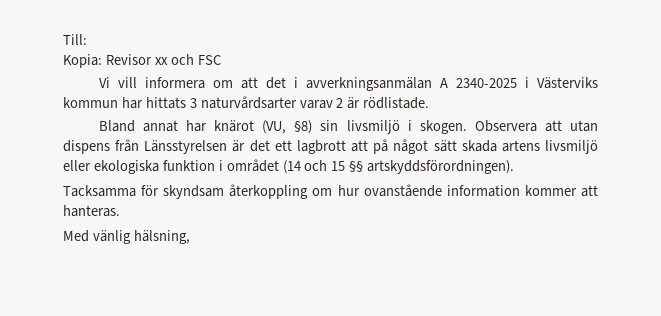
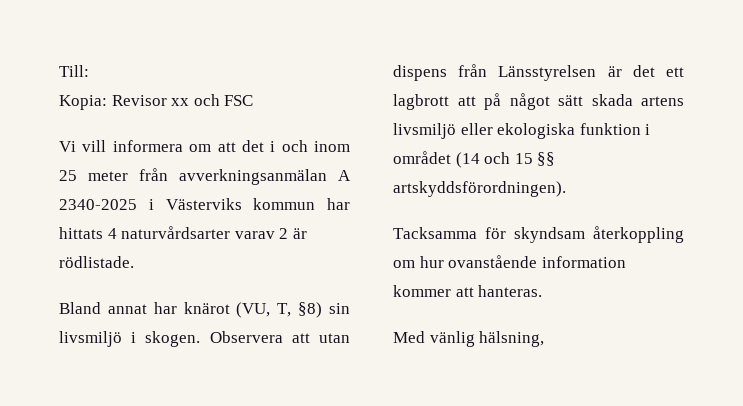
- Vi vill informera om att det i avverkningsanmälan A 2340-2025 i Västerviks kommun har hittats 3 naturvårdsarter varav 2 är rödlistade.
+ Vi vill informera om att det i och inom 25 meter från avverkningsanmälan A 2340-2025 i Västerviks kommun har hittats 4 naturvårdsarter varav 2 är rödlistade.
- Bland annat har knärot (VU, §8) sin livsmiljö i skogen.
+ Bland annat har knärot (VU, T, §8) sin livsmiljö i skogen.

